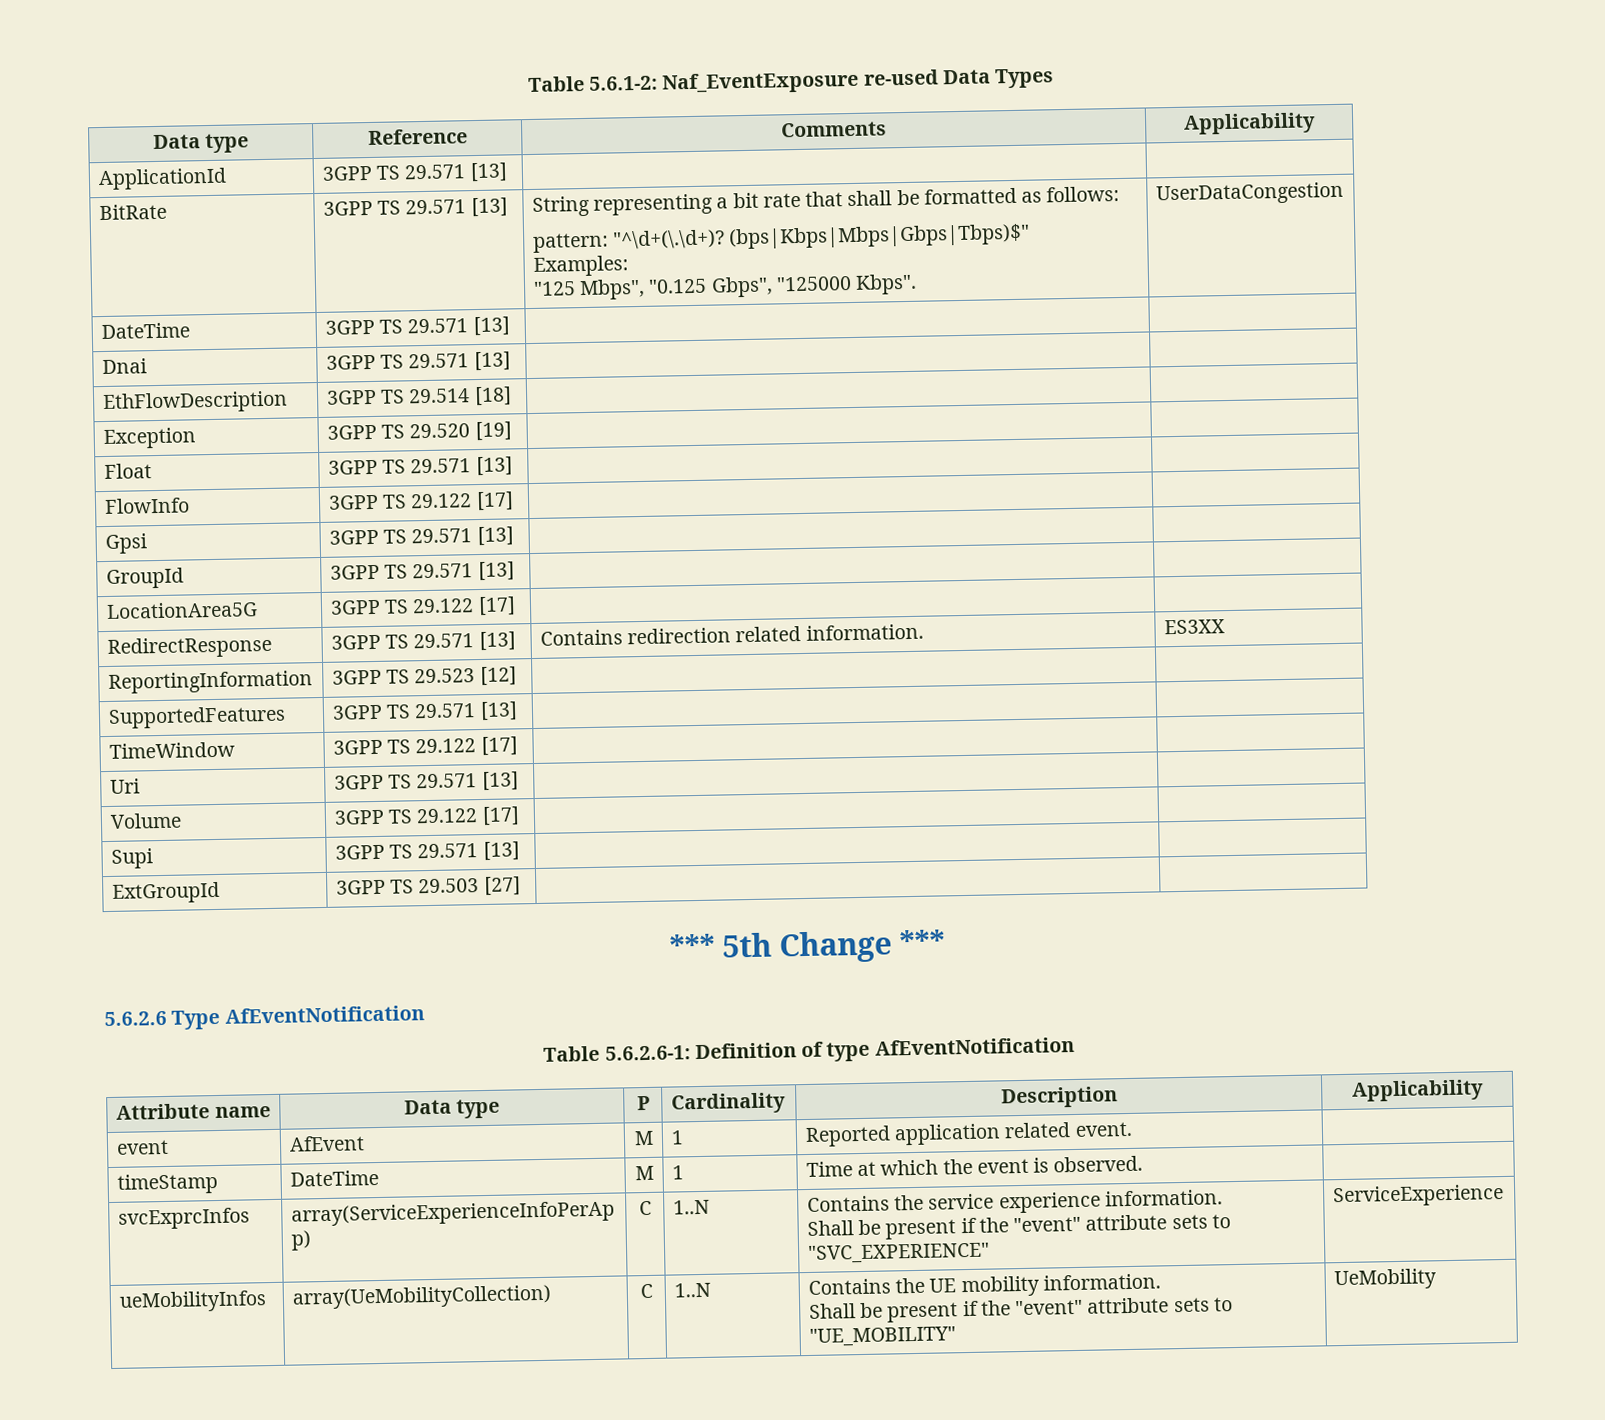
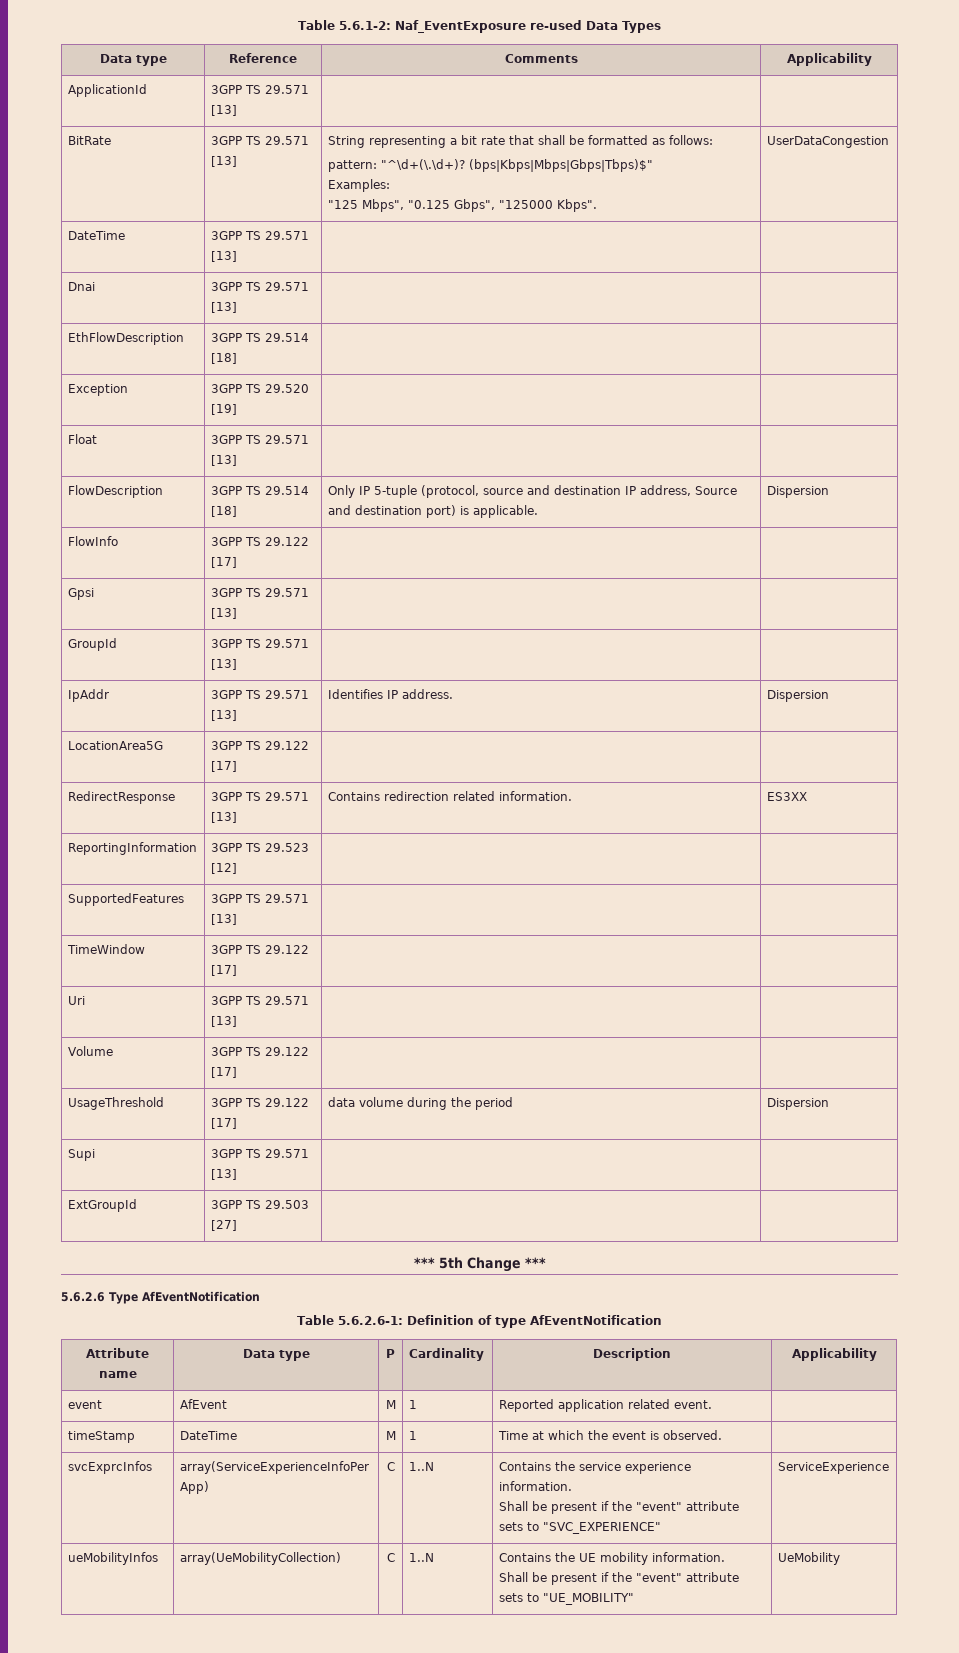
+ FlowDescription | 3GPP TS 29.514 [18] | Only IP 5-tuple (protocol, source and destination IP address, Source and destination port) is applicable. | Dispersion
+ IpAddr | 3GPP TS 29.571 [13] | Identifies IP address. | Dispersion
+ UsageThreshold | 3GPP TS 29.122 [17] | data volume during the period | Dispersion

